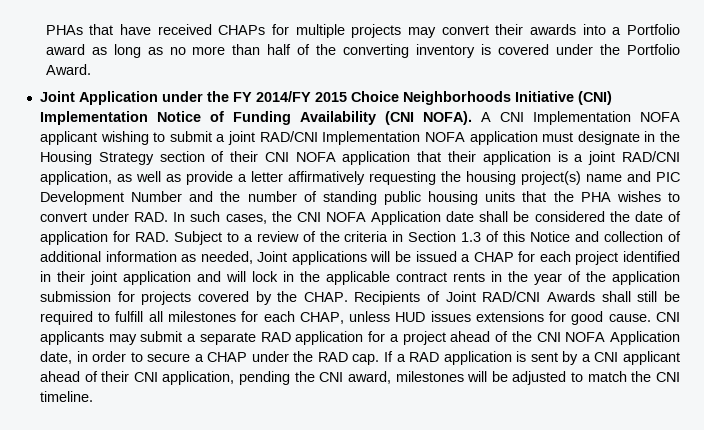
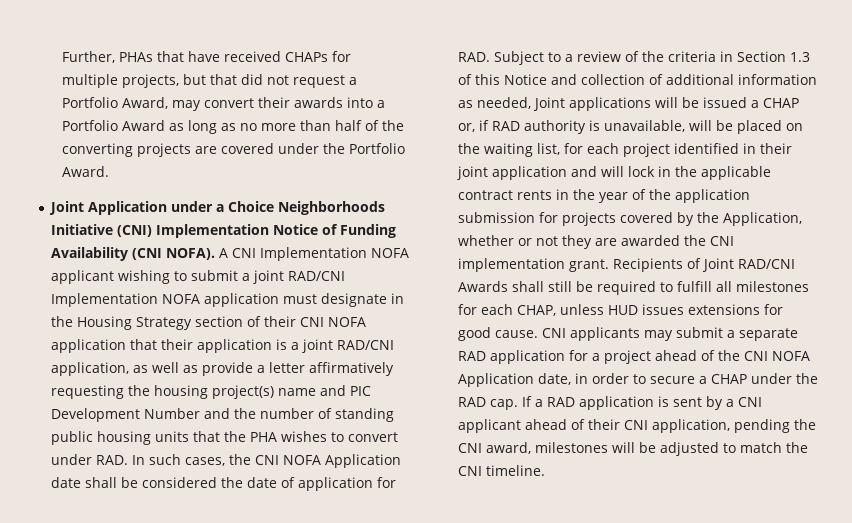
- PHAs that have received CHAPs for multiple projects may convert their awards into a Portfolio award as long as no more than half of the converting inventory is covered under the Portfolio Award.
+ Further, PHAs that have received CHAPs for multiple projects, but that did not request a Portfolio Award, may convert their awards into a Portfolio Award as long as no more than half of the converting projects are covered under the Portfolio Award.
- Joint Application under the FY 2014/FY 2015 Choice Neighborhoods Initiative (CNI) Implementation Notice of Funding Availability (CNI NOFA).
+ Joint Application under a Choice Neighborhoods Initiative (CNI) Implementation Notice of Funding Availability (CNI NOFA).
- A CNI Implementation NOFA applicant wishing to submit a joint RAD/CNI Implementation NOFA application must designate in the Housing Strategy section of their CNI NOFA application that their application is a joint RAD/CNI application, as well as provide a letter affirmatively requesting the housing project(s) name and PIC Development Number and the number of standing public housing units that the PHA wishes to convert under RAD. In such cases, the CNI NOFA Application date shall be considered the date of application for RAD. Subject to a review of the criteria in Section 1.3 of this Notice and collection of additional information as needed, Joint applications will be issued a CHAP for each project identified in their joint application and will lock in the applicable contract rents in the year of the application submission for projects covered by the CHAP.
+ A CNI Implementation NOFA applicant wishing to submit a joint RAD/CNI Implementation NOFA application must designate in the Housing Strategy section of their CNI NOFA application that their application is a joint RAD/CNI application, as well as provide a letter affirmatively requesting the housing project(s) name and PIC Development Number and the number of standing public housing units that the PHA wishes to convert under RAD. In such cases, the CNI NOFA Application date shall be considered the date of application for RAD. Subject to a review of the criteria in Section 1.3 of this Notice and collection of additional information as needed, Joint applications will be issued a CHAP or, if RAD authority is unavailable, will be placed on the waiting list, for each project identified in their joint application and will lock in the applicable contract rents in the year of the application submission for projects covered by the Application, whether or not they are awarded the CNI implementation grant.

